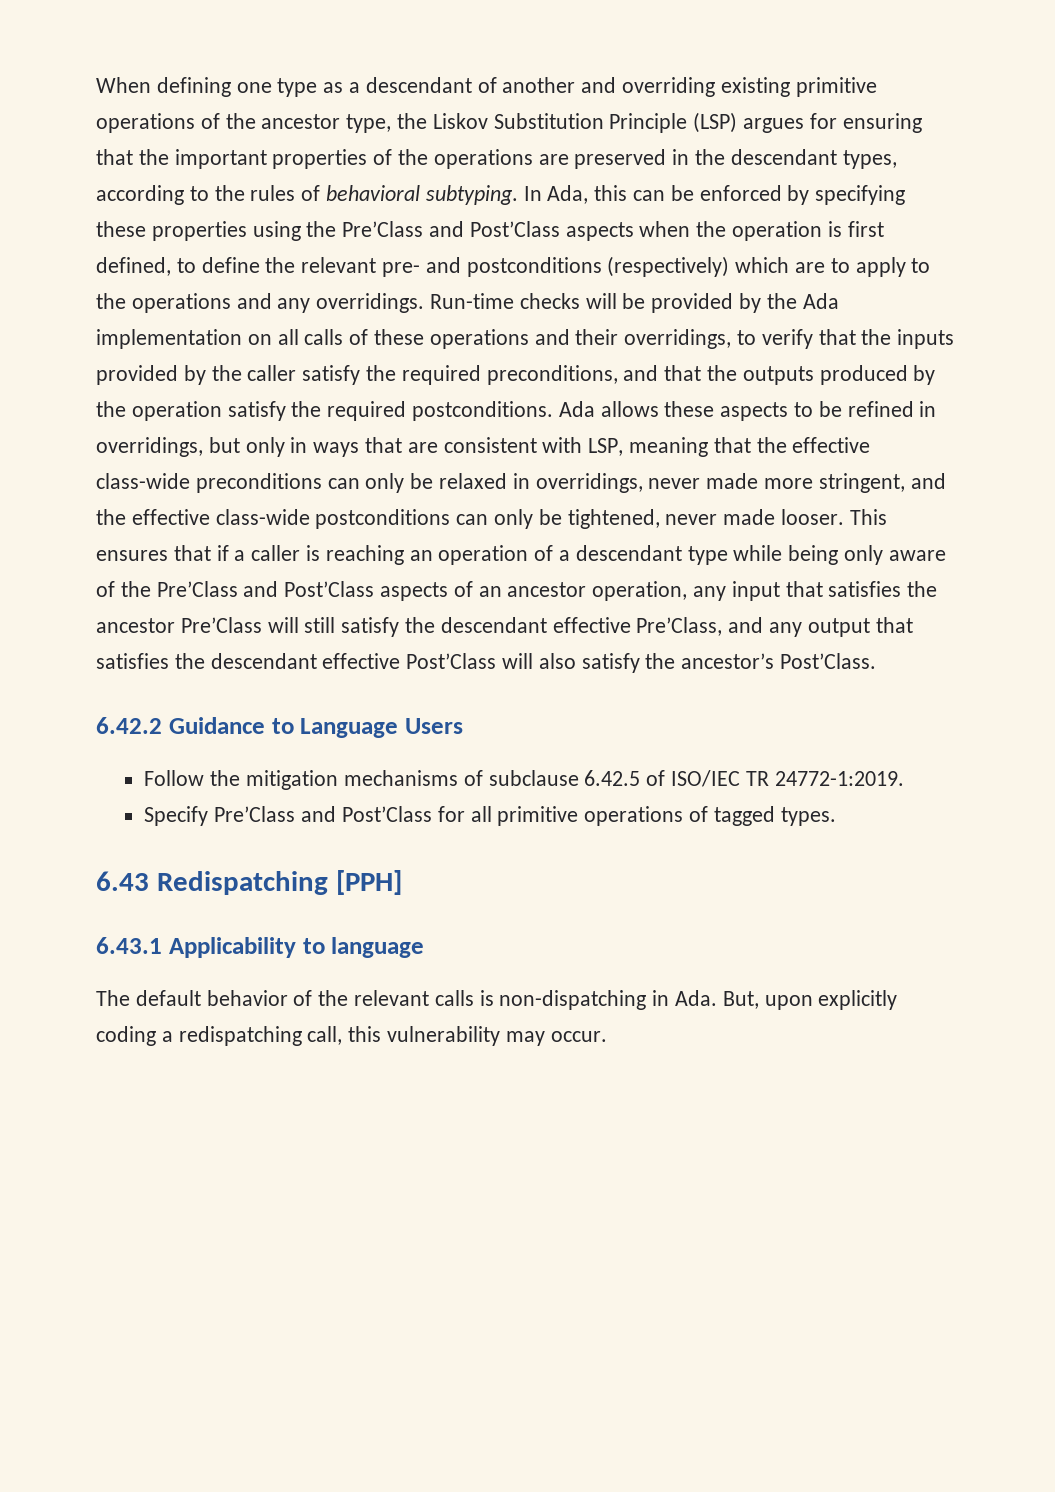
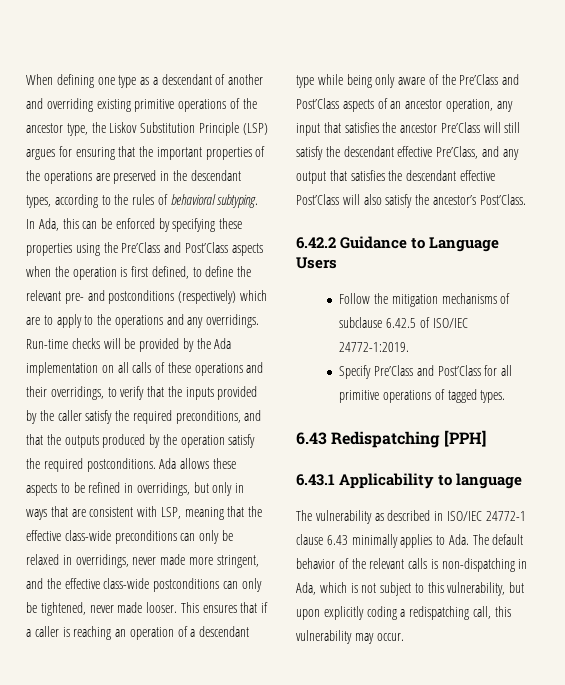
- Follow the mitigation mechanisms of subclause 6.42.5 of ISO/IEC TR 24772-1:2019.
+ Follow the mitigation mechanisms of subclause 6.42.5 of ISO/IEC 24772-1:2019.
- The default behavior of the relevant calls is non-dispatching in Ada. But, upon explicitly coding a redispatching call, this vulnerability may occur.
+ The vulnerability as described in ISO/IEC 24772-1 clause 6.43 minimally applies to Ada. The default behavior of the relevant calls is non-dispatching in Ada, which is not subject to this vulnerability, but upon explicitly coding a redispatching call, this vulnerability may occur.

